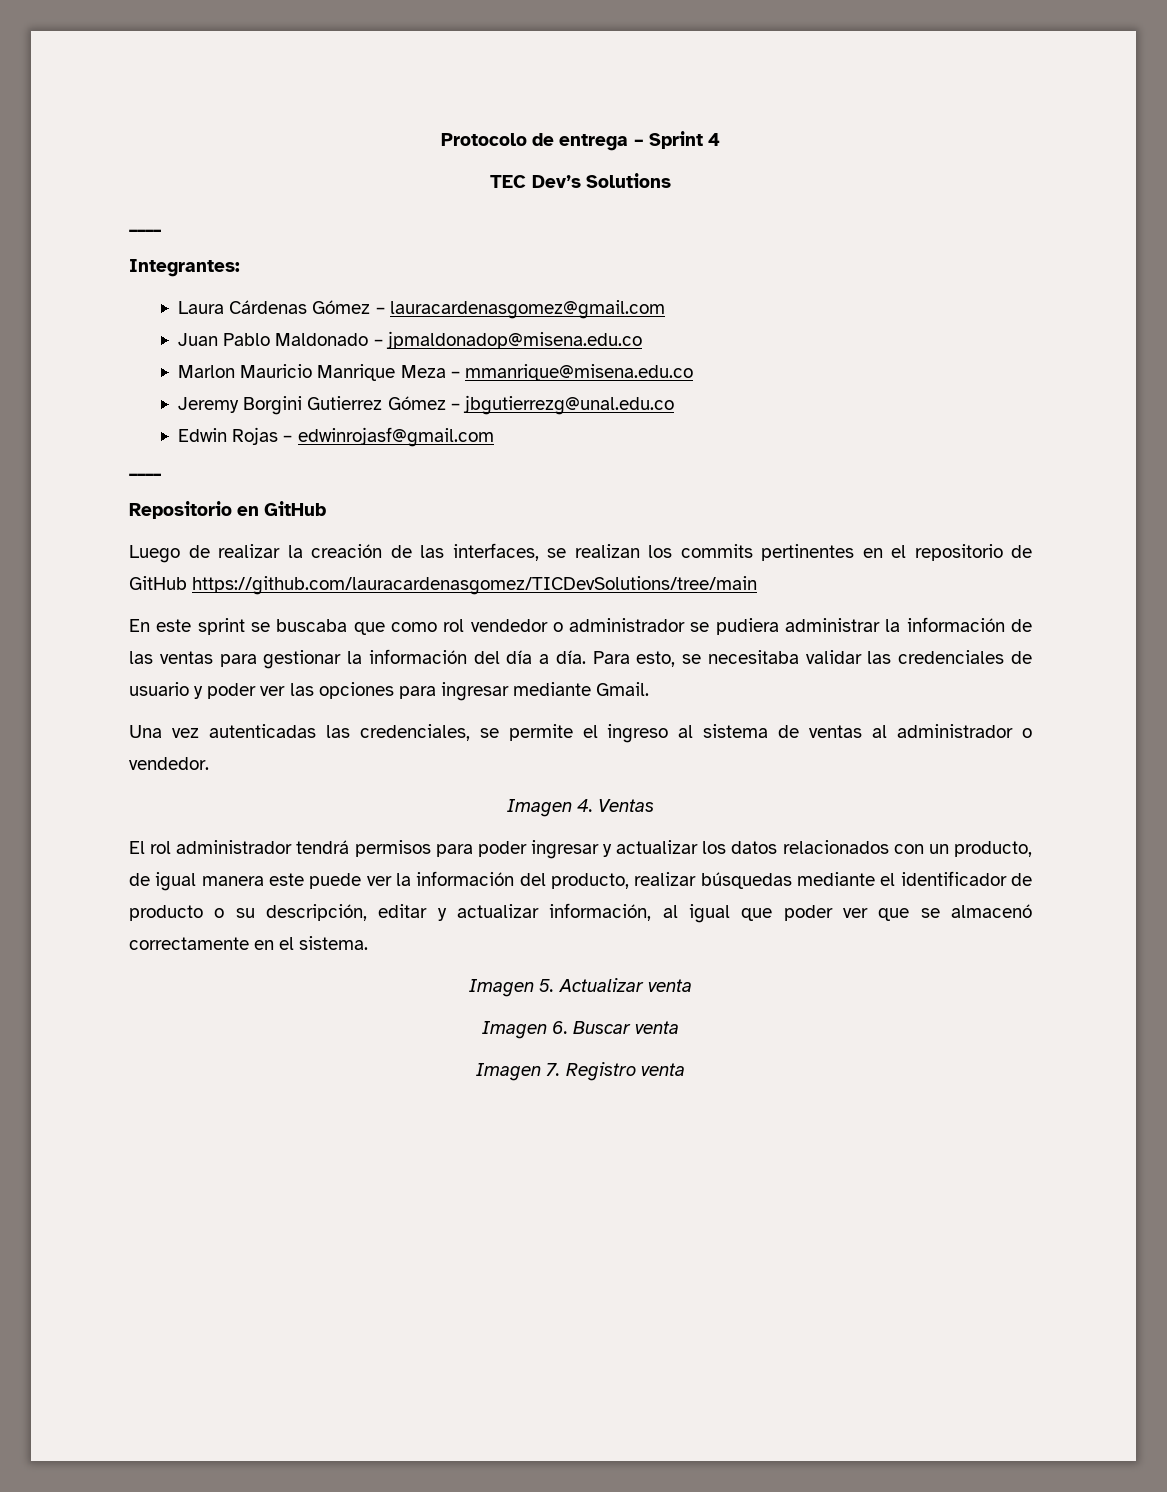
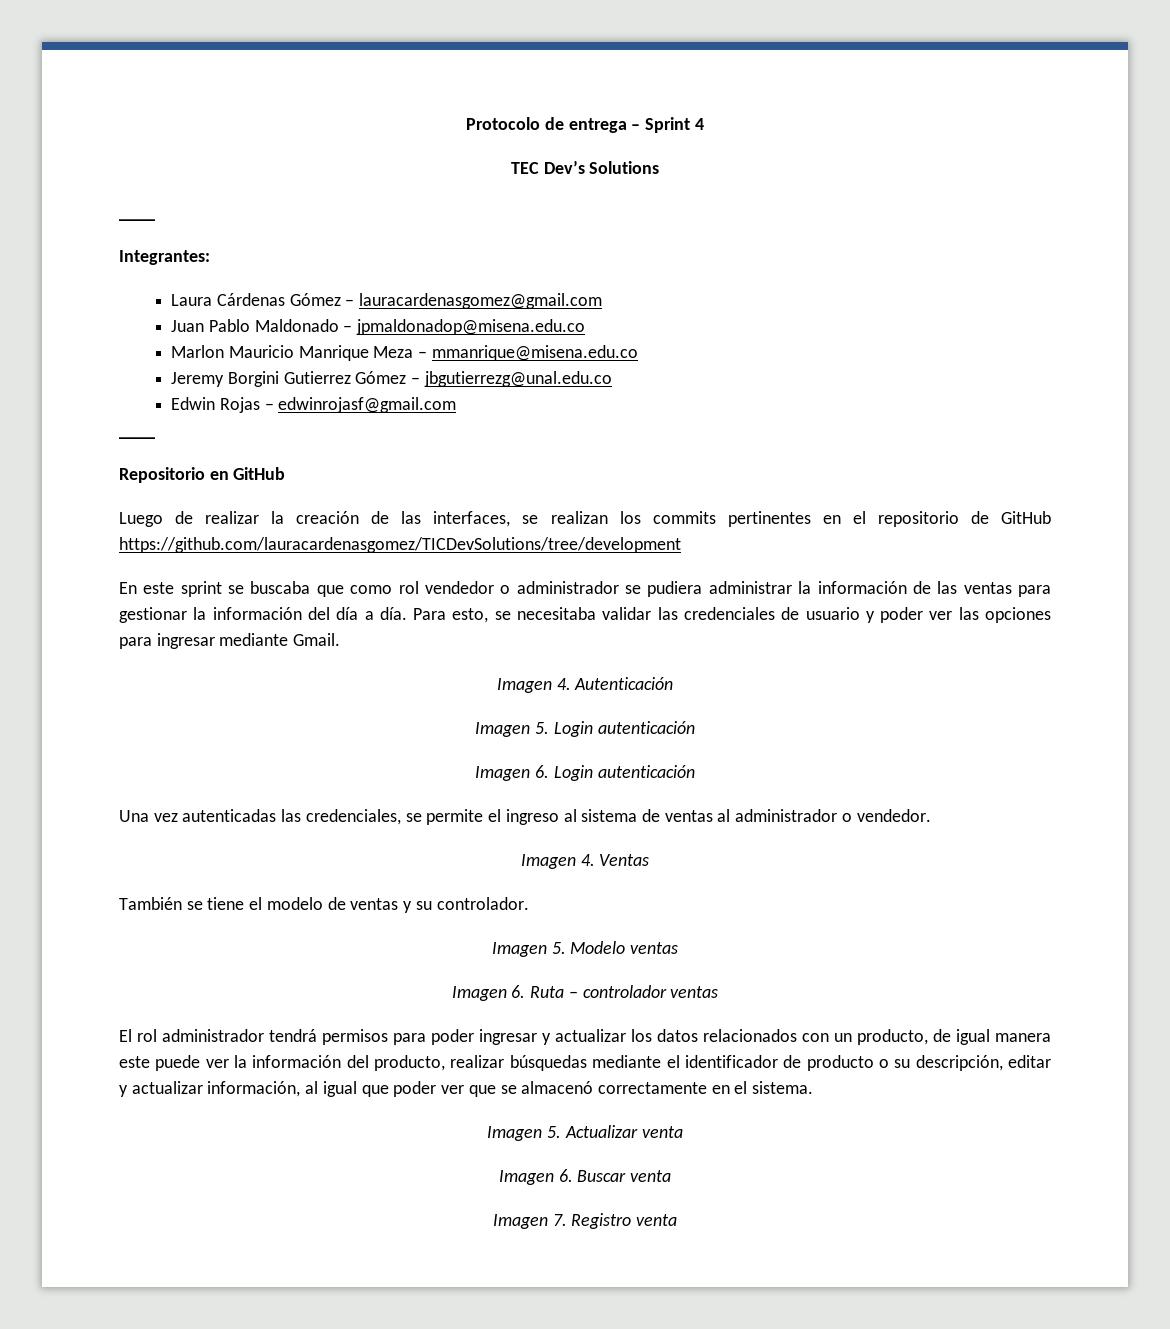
- Luego de realizar la creación de las interfaces, se realizan los commits pertinentes en el repositorio de GitHub https://github.com/lauracardenasgomez/TICDevSolutions/tree/main
+ Luego de realizar la creación de las interfaces, se realizan los commits pertinentes en el repositorio de GitHub https://github.com/lauracardenasgomez/TICDevSolutions/tree/development
+ Imagen 4. Autenticación
+ Imagen 5. Login autenticación
+ Imagen 6. Login autenticación
+ También se tiene el modelo de ventas y su controlador.
+ Imagen 5. Modelo ventas
+ Imagen 6. Ruta – controlador ventas

